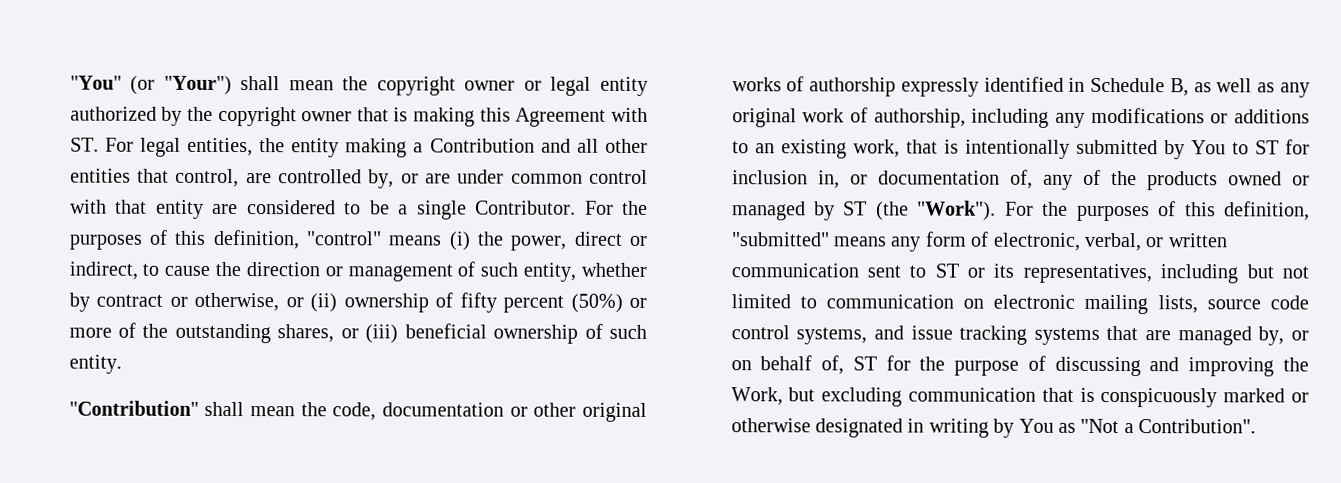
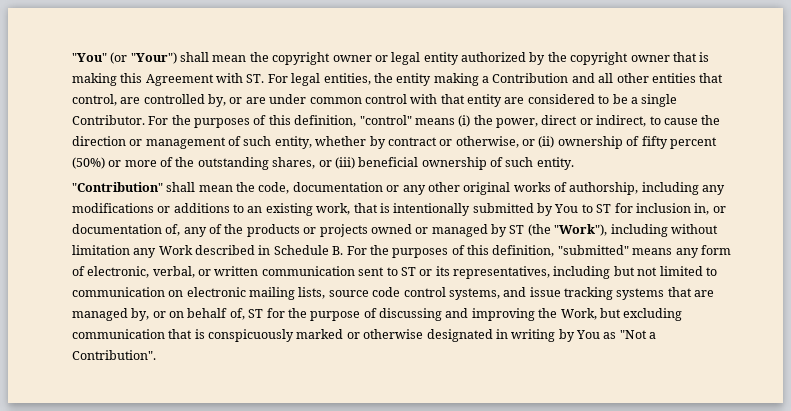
- "Contribution" shall mean the code, documentation or other original works of authorship expressly identified in Schedule B, as well as any original work of authorship, including any modifications or additions to an existing work, that is intentionally submitted by You to ST for inclusion in, or documentation of, any of the products owned or managed by ST (the "Work"). For the purposes of this definition, "submitted" means any form of electronic, verbal, or written communication sent to ST or its representatives, including but not limited to communication on electronic mailing lists, source code control systems, and issue tracking systems that are managed by, or on behalf of, ST for the purpose of discussing and improving the Work, but excluding communication that is conspicuously marked or otherwise designated in writing by You as "Not a Contribution".
+ "Contribution" shall mean the code, documentation or any other original works of authorship, including any modifications or additions to an existing work, that is intentionally submitted by You to ST for inclusion in, or documentation of, any of the products or projects owned or managed by ST (the "Work"), including without limitation any Work described in Schedule B. For the purposes of this definition, "submitted" means any form of electronic, verbal, or written communication sent to ST or its representatives, including but not limited to communication on electronic mailing lists, source code control systems, and issue tracking systems that are managed by, or on behalf of, ST for the purpose of discussing and improving the Work, but excluding communication that is conspicuously marked or otherwise designated in writing by You as "Not a Contribution".

